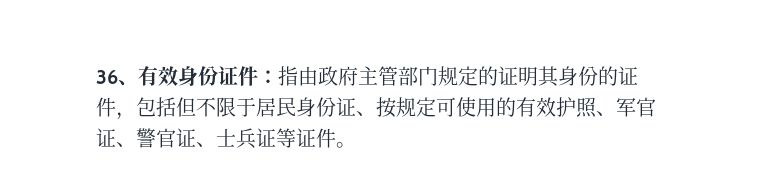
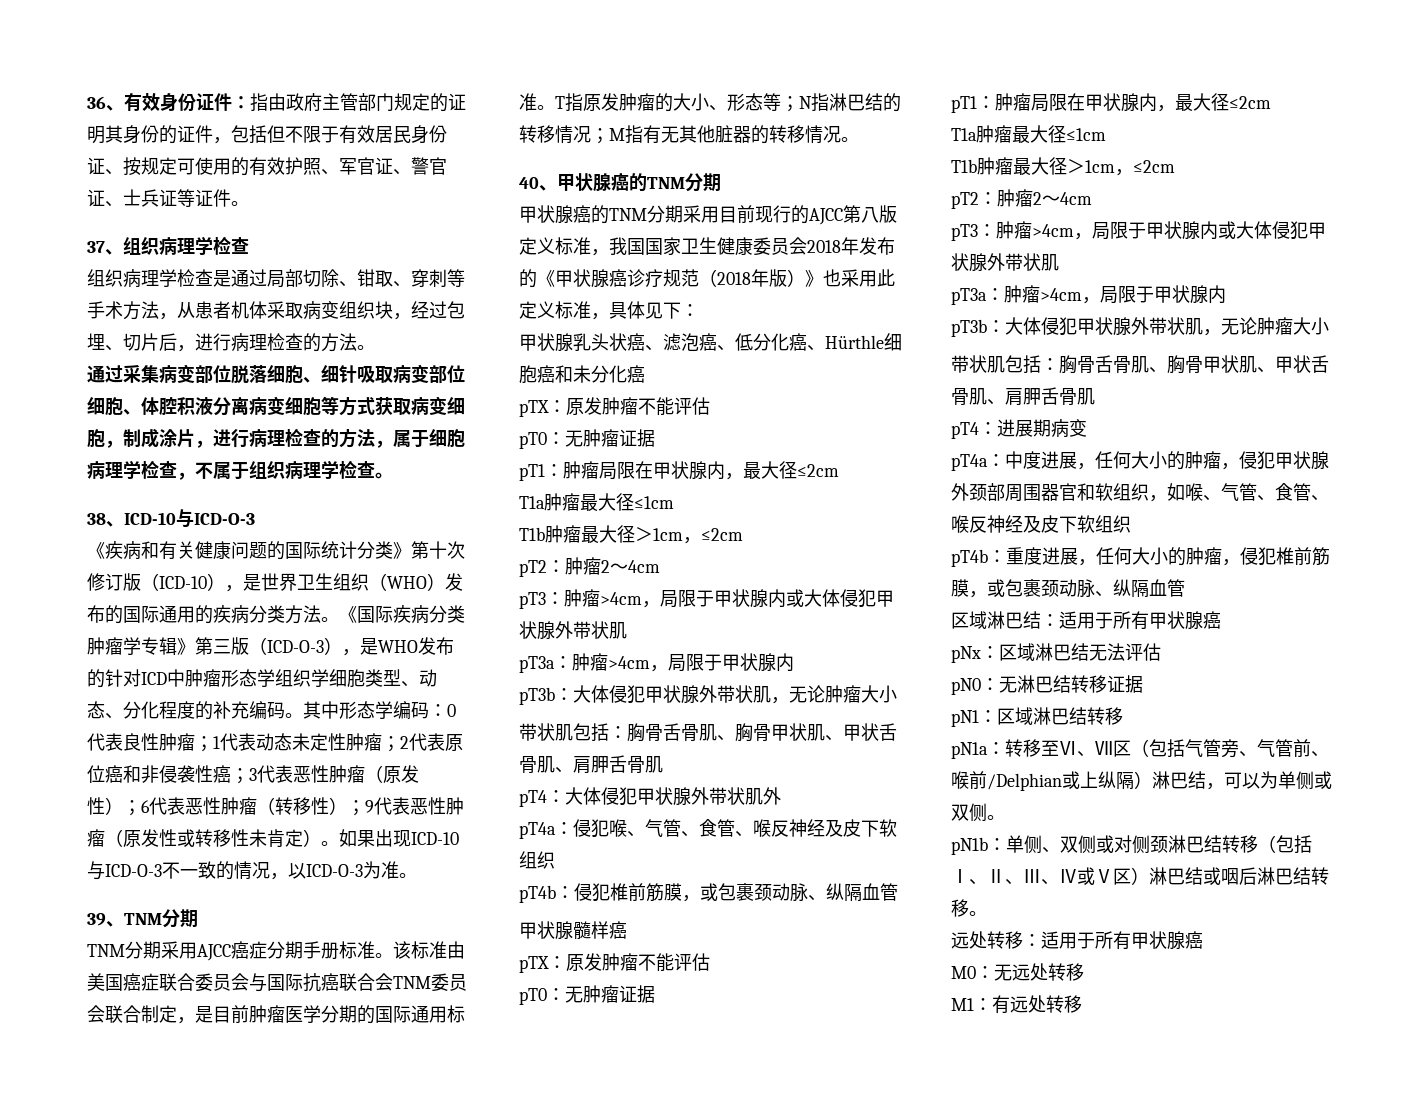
- 36、有效身份证件：指由政府主管部门规定的证明其身份的证件，包括但不限于居民身份证、按规定可使用的有效护照、军官证、警官证、士兵证等证件。
+ 36、有效身份证件：指由政府主管部门规定的证明其身份的证件，包括但不限于有效居民身份证、按规定可使用的有效护照、军官证、警官证、士兵证等证件。
+ 37、组织病理学检查
+ 组织病理学检查是通过局部切除、钳取、穿刺等手术方法，从患者机体采取病变组织块，经过包埋、切片后，进行病理检查的方法。
+ 通过采集病变部位脱落细胞、细针吸取病变部位细胞、体腔积液分离病变细胞等方式获取病变细胞，制成涂片，进行病理检查的方法，属于细胞病理学检查，不属于组织病理学检查。
+ 38、ICD-10与ICD-O-3
+ 《疾病和有关健康问题的国际统计分类》第十次修订版（ICD-10），是世界卫生组织（WHO）发布的国际通用的疾病分类方法。《国际疾病分类肿瘤学专辑》第三版（ICD-O-3），是WHO发布的针对ICD中肿瘤形态学组织学细胞类型、动态、分化程度的补充编码。其中形态学编码：0代表良性肿瘤；1代表动态未定性肿瘤；2代表原位癌和非侵袭性癌；3代表恶性肿瘤（原发性）；6代表恶性肿瘤（转移性）；9代表恶性肿瘤（原发性或转移性未肯定）。如果出现ICD-10与ICD-O-3不一致的情况，以ICD-O-3为准。
+ 39、TNM分期
+ TNM分期采用AJCC癌症分期手册标准。该标准由美国癌症联合委员会与国际抗癌联合会TNM委员会联合制定，是目前肿瘤医学分期的国际通用标准。T指原发肿瘤的大小、形态等；N指淋巴结的转移情况；M指有无其他脏器的转移情况。
+ 40、甲状腺癌的TNM分期
+ 甲状腺癌的TNM分期采用目前现行的AJCC第八版定义标准，我国国家卫生健康委员会2018年发布的《甲状腺癌诊疗规范（2018年版）》也采用此定义标准，具体见下：
+ 甲状腺乳头状癌、滤泡癌、低分化癌、Hürthle细胞癌和未分化癌
+ pTX：原发肿瘤不能评估
+ pT0：无肿瘤证据
+ pT1：肿瘤局限在甲状腺内，最大径≤2cm
+ T1a肿瘤最大径≤1cm
+ T1b肿瘤最大径＞1cm，≤2cm
+ pT2：肿瘤2～4cm
+ pT3：肿瘤>4cm，局限于甲状腺内或大体侵犯甲状腺外带状肌
+ pT3a：肿瘤>4cm，局限于甲状腺内
+ pT3b：大体侵犯甲状腺外带状肌，无论肿瘤大小
+ 带状肌包括：胸骨舌骨肌、胸骨甲状肌、甲状舌骨肌、肩胛舌骨肌
+ pT4：大体侵犯甲状腺外带状肌外
+ pT4a：侵犯喉、气管、食管、喉反神经及皮下软组织
+ pT4b：侵犯椎前筋膜，或包裹颈动脉、纵隔血管
+ 甲状腺髓样癌
+ pTX：原发肿瘤不能评估
+ pT0：无肿瘤证据
+ pT1：肿瘤局限在甲状腺内，最大径≤2cm
+ T1a肿瘤最大径≤1cm
+ T1b肿瘤最大径＞1cm，≤2cm
+ pT2：肿瘤2～4cm
+ pT3：肿瘤>4cm，局限于甲状腺内或大体侵犯甲状腺外带状肌
+ pT3a：肿瘤>4cm，局限于甲状腺内
+ pT3b：大体侵犯甲状腺外带状肌，无论肿瘤大小
+ 带状肌包括：胸骨舌骨肌、胸骨甲状肌、甲状舌骨肌、肩胛舌骨肌
+ pT4：进展期病变
+ pT4a：中度进展，任何大小的肿瘤，侵犯甲状腺外颈部周围器官和软组织，如喉、气管、食管、喉反神经及皮下软组织
+ pT4b：重度进展，任何大小的肿瘤，侵犯椎前筋膜，或包裹颈动脉、纵隔血管
+ 区域淋巴结：适用于所有甲状腺癌
+ pNx：区域淋巴结无法评估
+ pN0：无淋巴结转移证据
+ pN1：区域淋巴结转移
+ pN1a：转移至Ⅵ、Ⅶ区（包括气管旁、气管前、喉前/Delphian或上纵隔）淋巴结，可以为单侧或双侧。
+ pN1b：单侧、双侧或对侧颈淋巴结转移（包括Ⅰ、Ⅱ、Ⅲ、Ⅳ或Ⅴ区）淋巴结或咽后淋巴结转移。
+ 远处转移：适用于所有甲状腺癌
+ M0：无远处转移
+ M1：有远处转移

